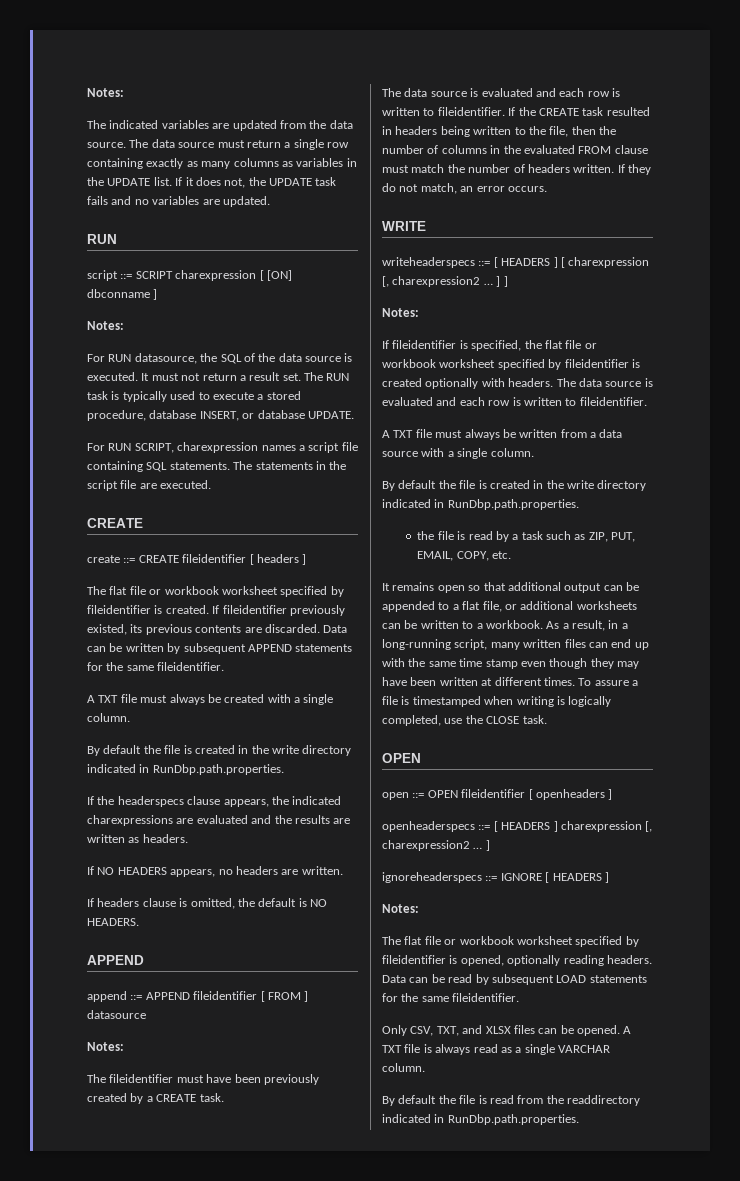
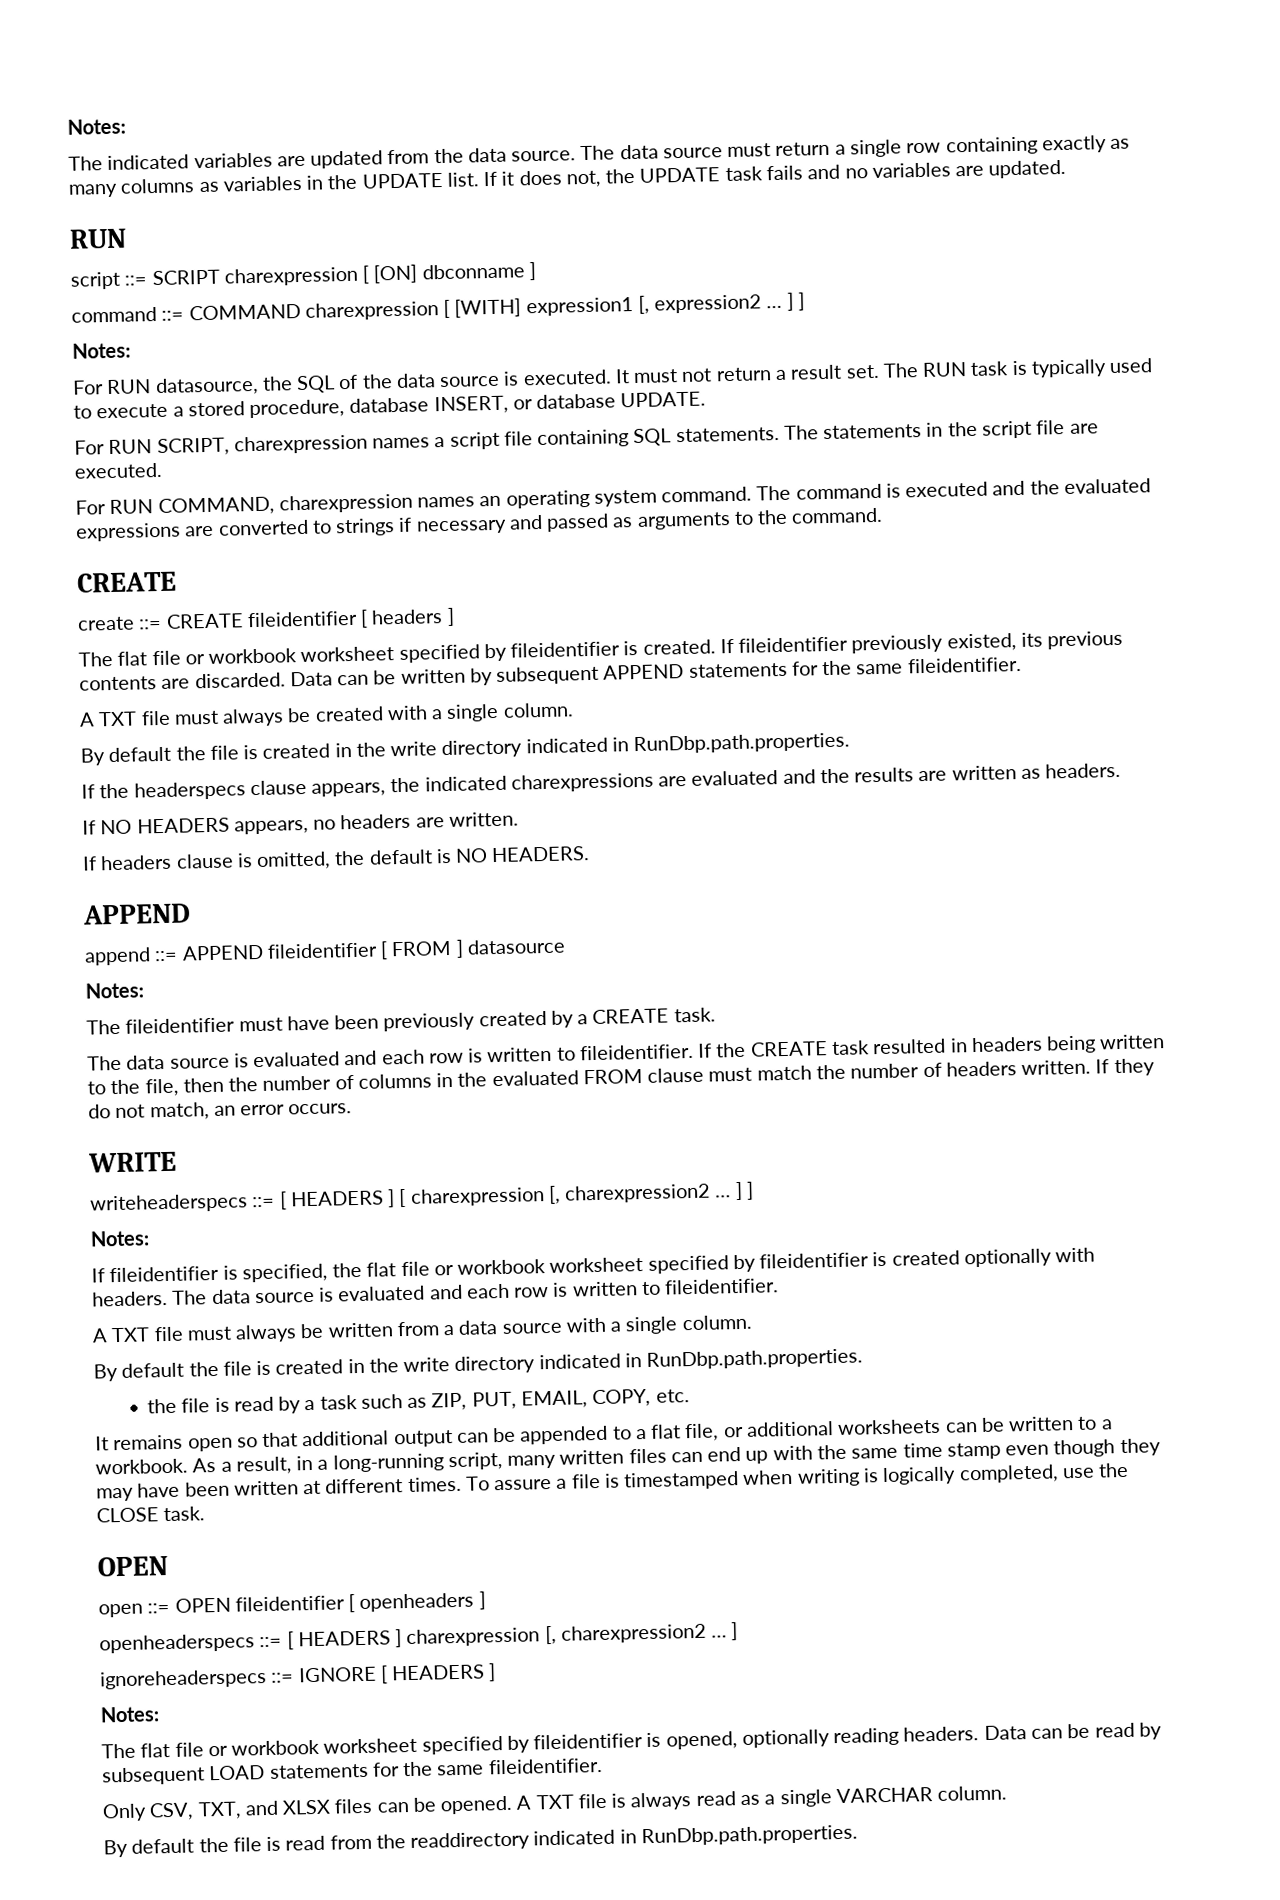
+ command ::= COMMAND charexpression [ [WITH] expression1 [, expression2 … ] ]
+ For RUN COMMAND, charexpression names an operating system command. The command is executed and the evaluated expressions are converted to strings if necessary and passed as arguments to the command.

